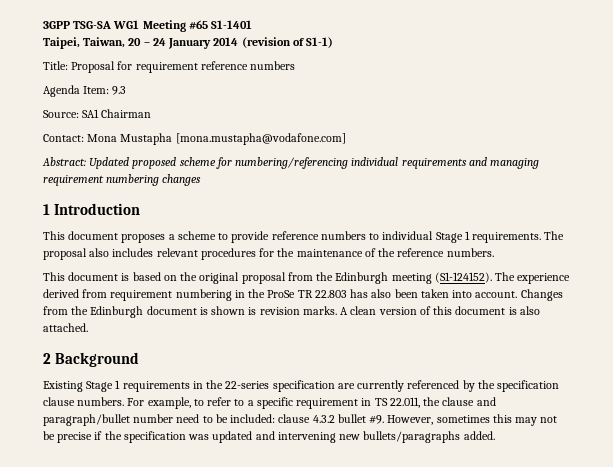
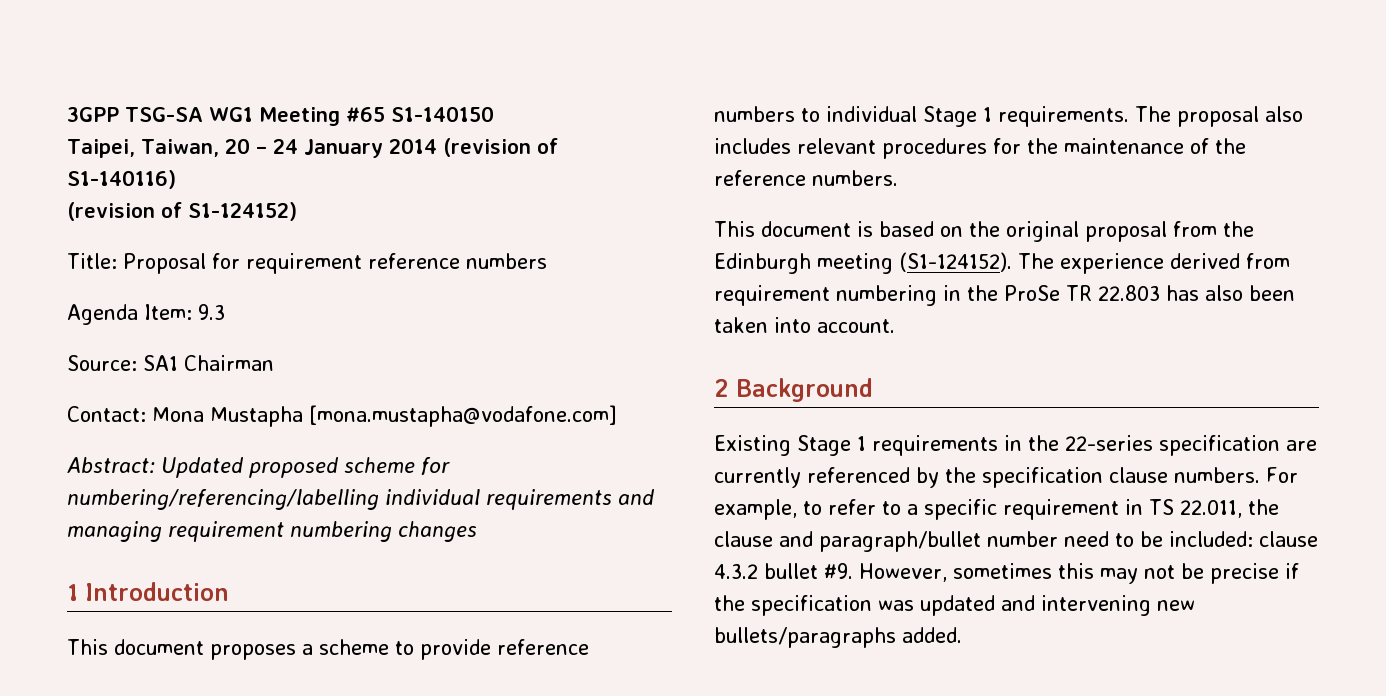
- 3GPP TSG-SA WG1 Meeting #65 S1-1401
+ 3GPP TSG-SA WG1 Meeting #65 S1-140150
- Taipei, Taiwan, 20 – 24 January 2014 (revision of S1-1)
+ Taipei, Taiwan, 20 – 24 January 2014 (revision of S1-140116)
+ (revision of S1-124152)
- Abstract: Updated proposed scheme for numbering/referencing individual requirements and managing requirement numbering changes
+ Abstract: Updated proposed scheme for numbering/referencing/labelling individual requirements and managing requirement numbering changes
- Changes from the Edinburgh document is shown is revision marks. A clean version of this document is also attached.

